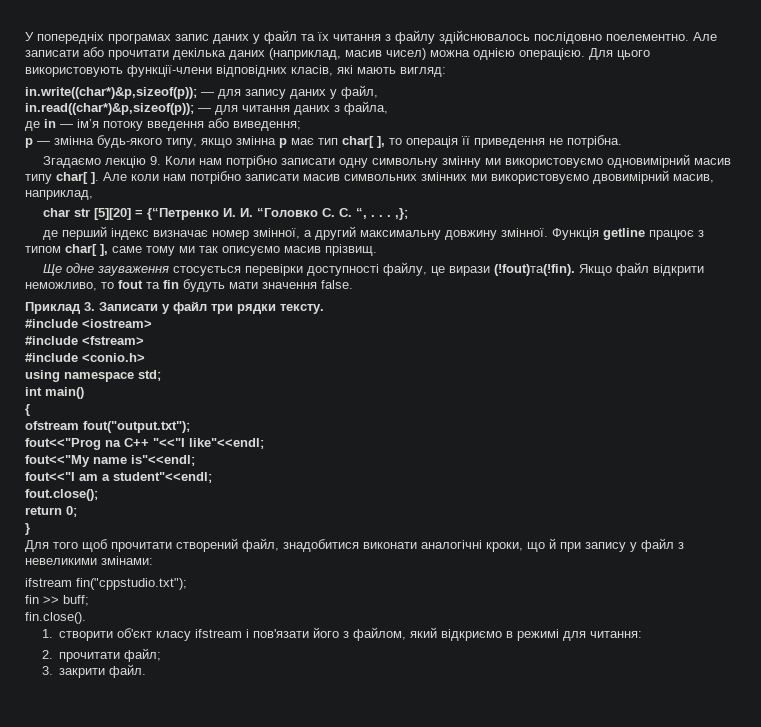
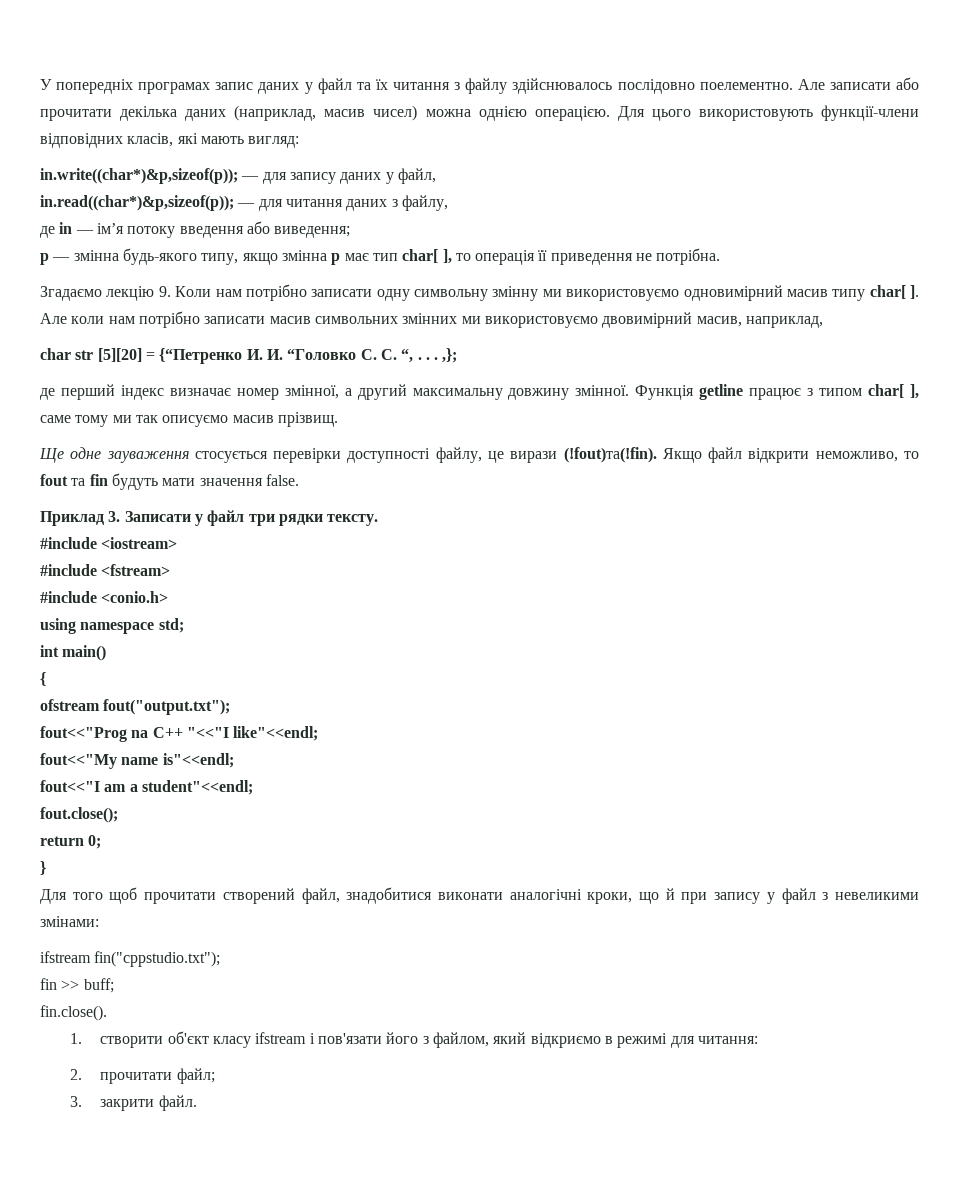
- in.read((char*)&p,sizeof(p)); — для читання даних з файла,
+ in.read((char*)&p,sizeof(p)); — для читання даних з файлу,

